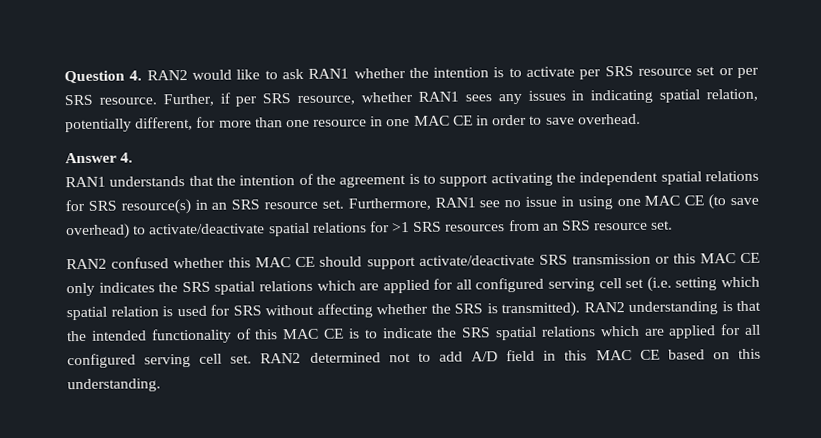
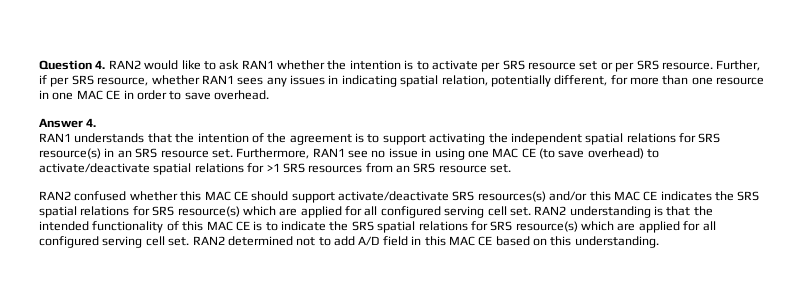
- RAN2 confused whether this MAC CE should support activate/deactivate SRS transmission or this MAC CE only indicates the SRS spatial relations which are applied for all configured serving cell set (i.e. setting which spatial relation is used for SRS without affecting whether the SRS is transmitted).
+ RAN2 confused whether this MAC CE should support activate/deactivate SRS resources(s) and/or this MAC CE indicates the SRS spatial relations for SRS resource(s) which are applied for all configured serving cell set.
- RAN2 understanding is that the intended functionality of this MAC CE is to indicate the SRS spatial relations which are applied for all configured serving cell set.
+ RAN2 understanding is that the intended functionality of this MAC CE is to indicate the SRS spatial relations for SRS resource(s) which are applied for all configured serving cell set.

